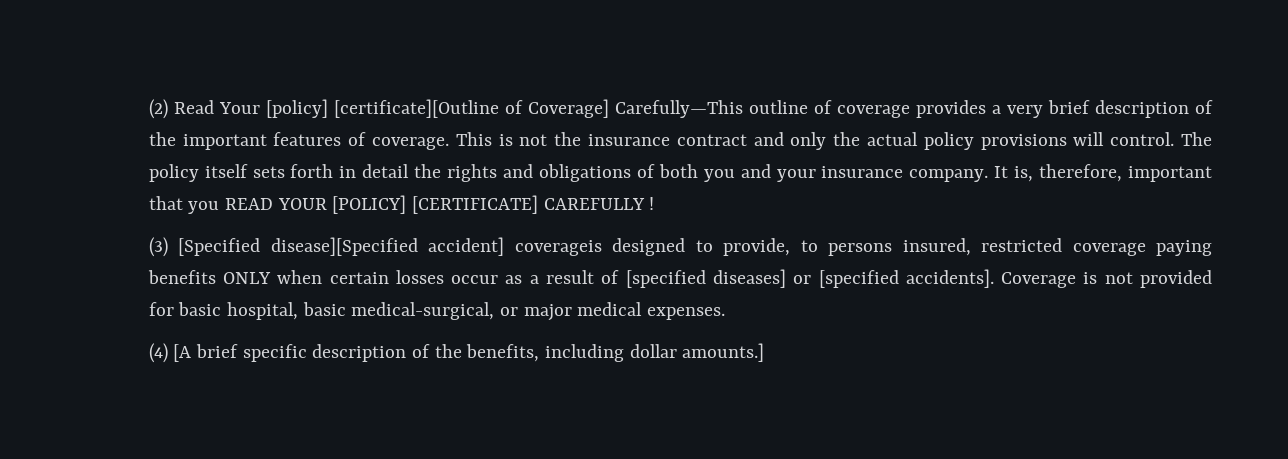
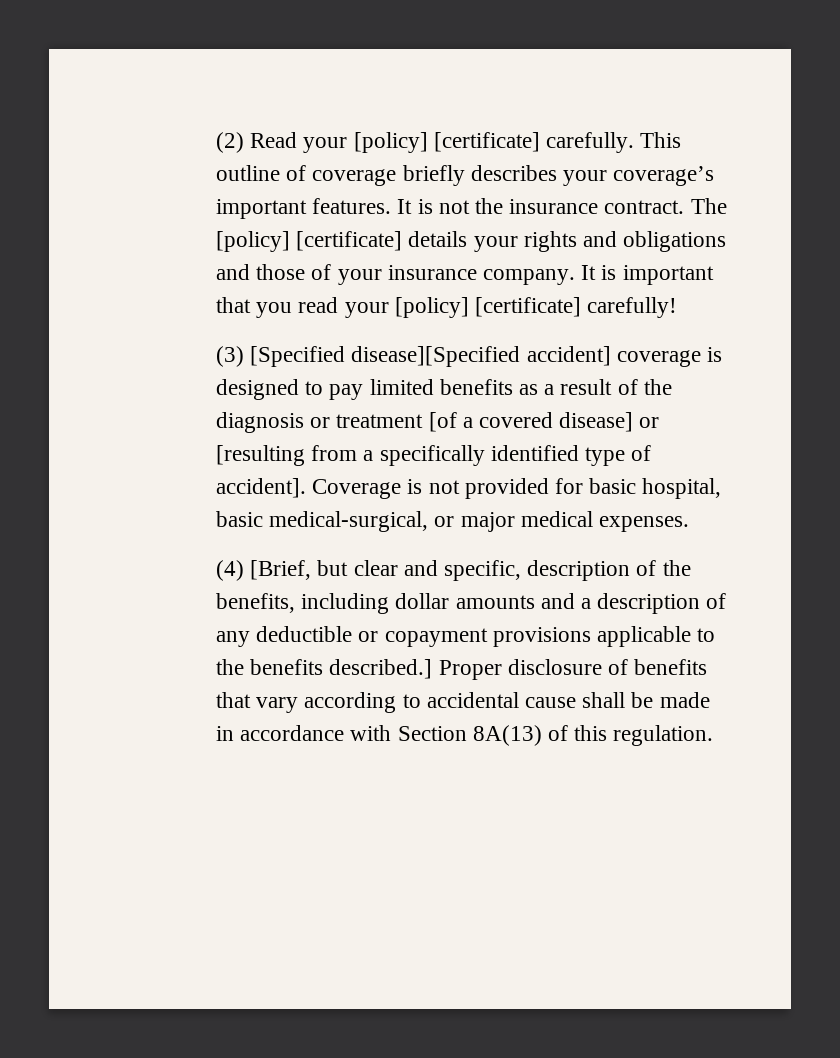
- (2) Read Your [policy] [certificate][Outline of Coverage] Carefully—This outline of coverage provides a very brief description of the important features of coverage. This is not the insurance contract and only the actual policy provisions will control. The policy itself sets forth in detail the rights and obligations of both you and your insurance company.
+ (2) Read your [policy] [certificate] carefully. This outline of coverage briefly describes your coverage’s important features. It is not the insurance contract. The [policy] [certificate] details your rights and obligations and those of your insurance company.
- It is, therefore, important that you READ YOUR [POLICY] [CERTIFICATE] CAREFULLY !
- (3) [Specified disease][Specified accident] coverageis designed to provide, to persons insured, restricted coverage paying benefits ONLY when certain losses occur as a result of [specified diseases] or [specified accidents].
+ It is important that you read your [policy] [certificate] carefully!
+ (3) [Specified disease][Specified accident] coverage is designed to pay limited benefits as a result of the diagnosis or treatment [of a covered disease] or [resulting from a specifically identified type of accident].
- (4) [A brief specific description of the benefits, including dollar amounts.]
+ (4) [Brief, but clear and specific, description of the benefits, including dollar amounts and a description of any deductible or copayment provisions applicable to the benefits described.] Proper disclosure of benefits that vary according to accidental cause shall be made in accordance with Section 8A(13) of this regulation.

